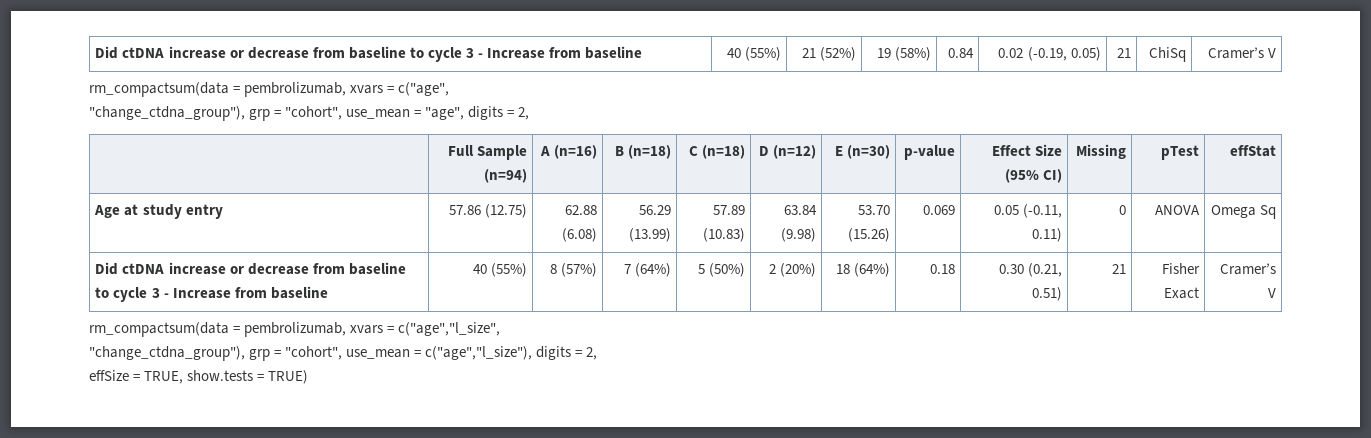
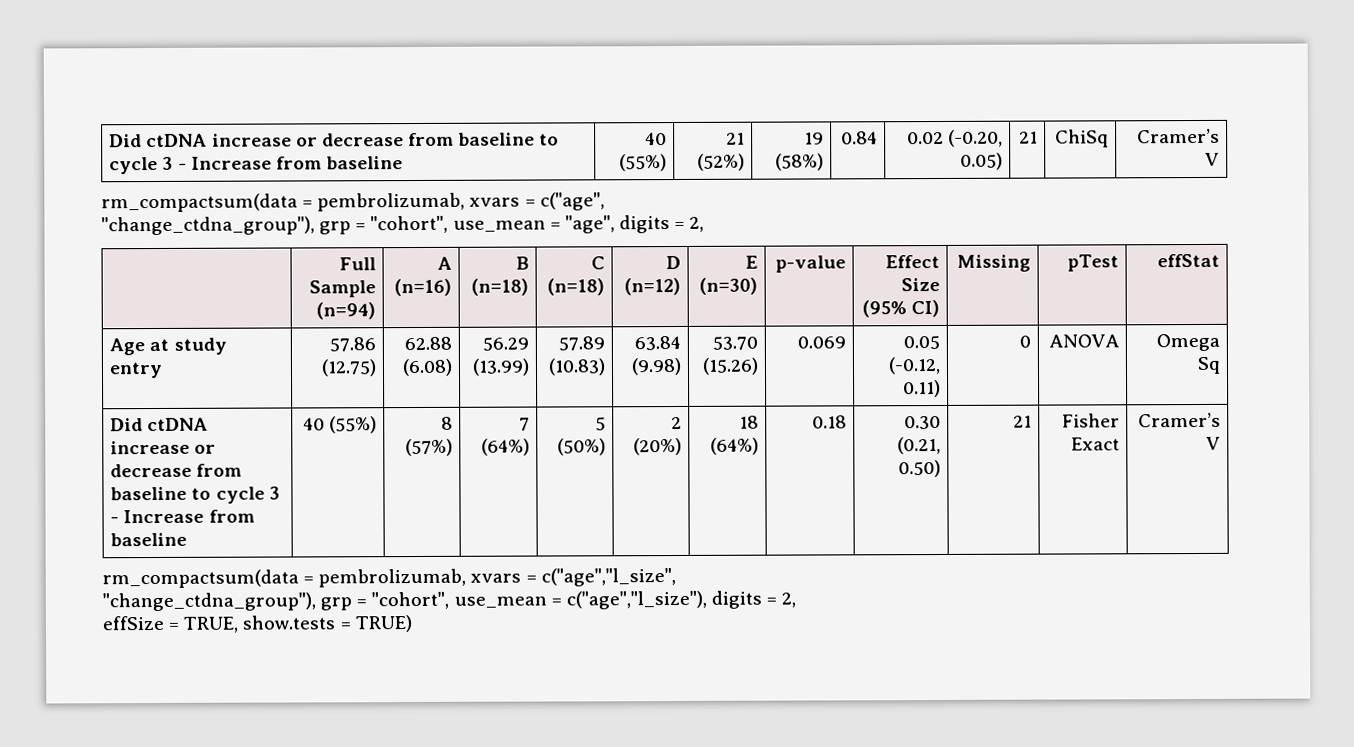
- Did ctDNA increase or decrease from baseline to cycle 3 - Increase from baseline | 40 (55%) | 21 (52%) | 19 (58%) | 0.84 | 0.02 (-0.19, 0.05) | 21 | ChiSq | Cramer’s V
+ Did ctDNA increase or decrease from baseline to cycle 3 - Increase from baseline | 40 (55%) | 21 (52%) | 19 (58%) | 0.84 | 0.02 (-0.20, 0.05) | 21 | ChiSq | Cramer’s V
- Age at study entry | 57.86 (12.75) | 62.88 (6.08) | 56.29 (13.99) | 57.89 (10.83) | 63.84 (9.98) | 53.70 (15.26) | 0.069 | 0.05 (-0.11, 0.11) | 0 | ANOVA | Omega Sq
+ Age at study entry | 57.86 (12.75) | 62.88 (6.08) | 56.29 (13.99) | 57.89 (10.83) | 63.84 (9.98) | 53.70 (15.26) | 0.069 | 0.05 (-0.12, 0.11) | 0 | ANOVA | Omega Sq
- Did ctDNA increase or decrease from baseline to cycle 3 - Increase from baseline | 40 (55%) | 8 (57%) | 7 (64%) | 5 (50%) | 2 (20%) | 18 (64%) | 0.18 | 0.30 (0.21, 0.51) | 21 | Fisher Exact | Cramer’s V
+ Did ctDNA increase or decrease from baseline to cycle 3 - Increase from baseline | 40 (55%) | 8 (57%) | 7 (64%) | 5 (50%) | 2 (20%) | 18 (64%) | 0.18 | 0.30 (0.21, 0.50) | 21 | Fisher Exact | Cramer’s V

